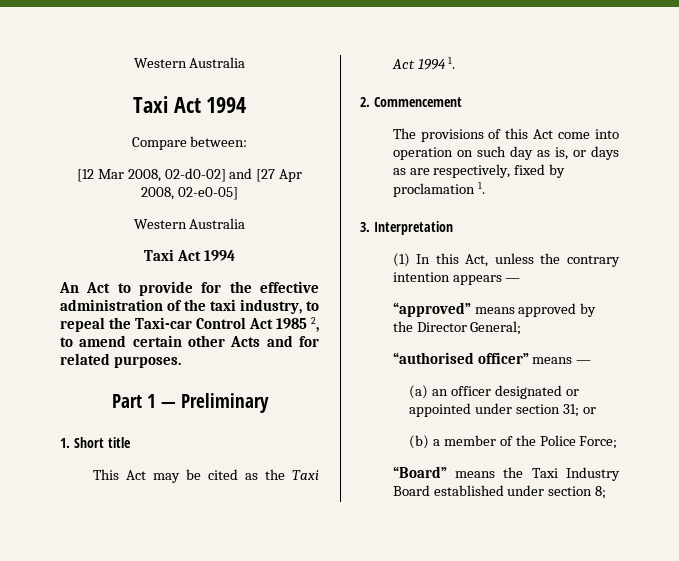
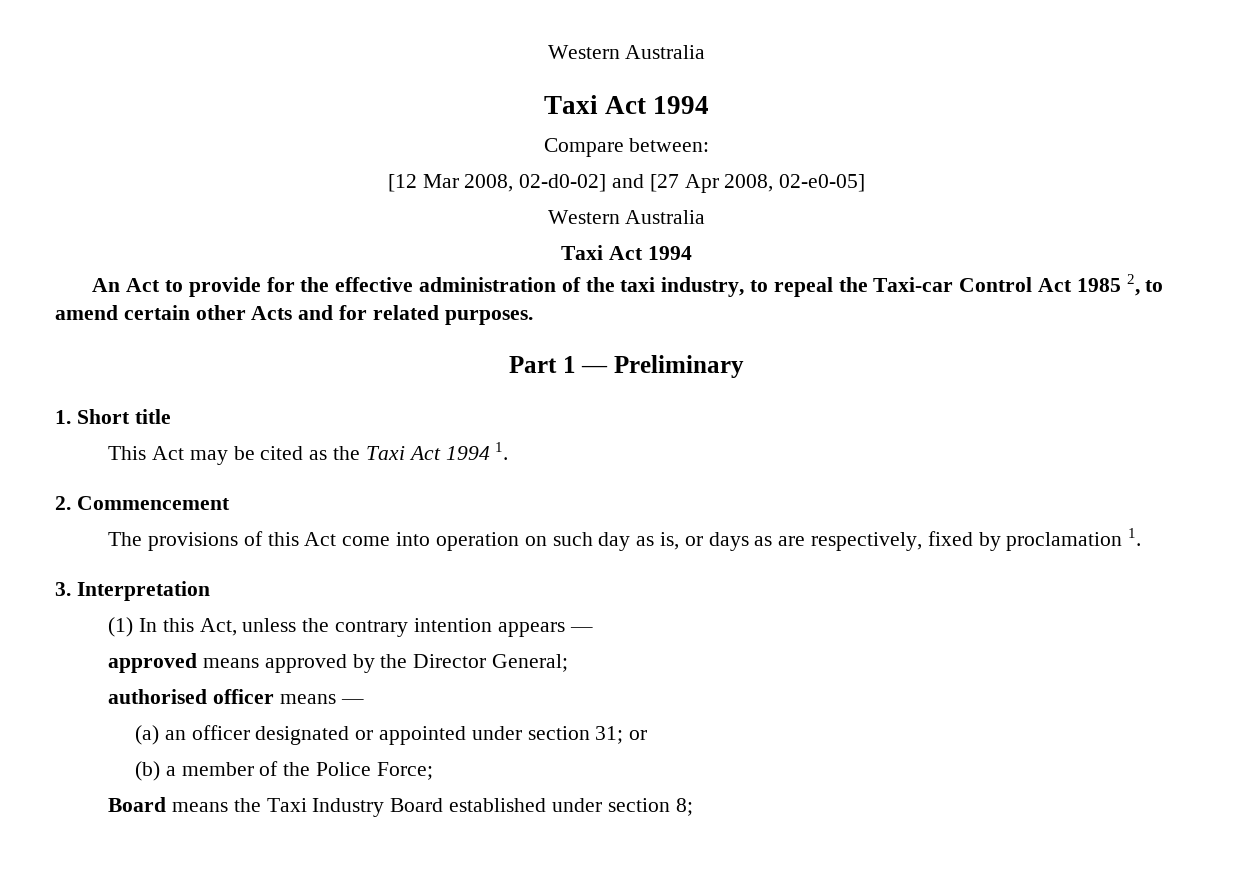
- “approved” means approved by the Director General;
+ approved means approved by the Director General;
- “authorised officer” means —
+ authorised officer means —
- “Board” means the Taxi Industry Board established under section 8;
+ Board means the Taxi Industry Board established under section 8;

